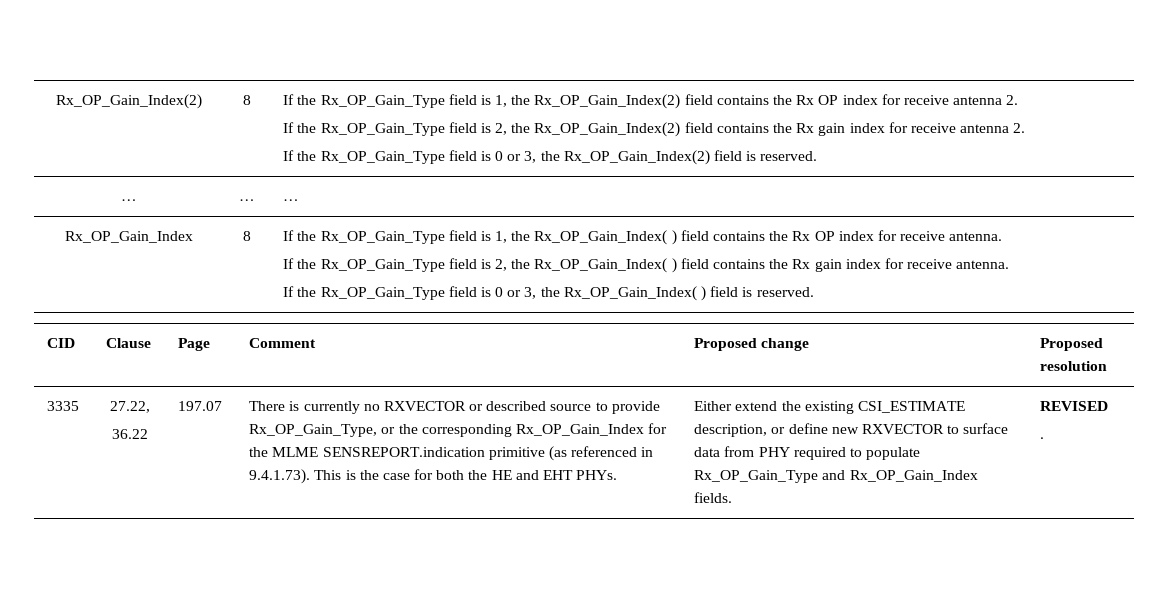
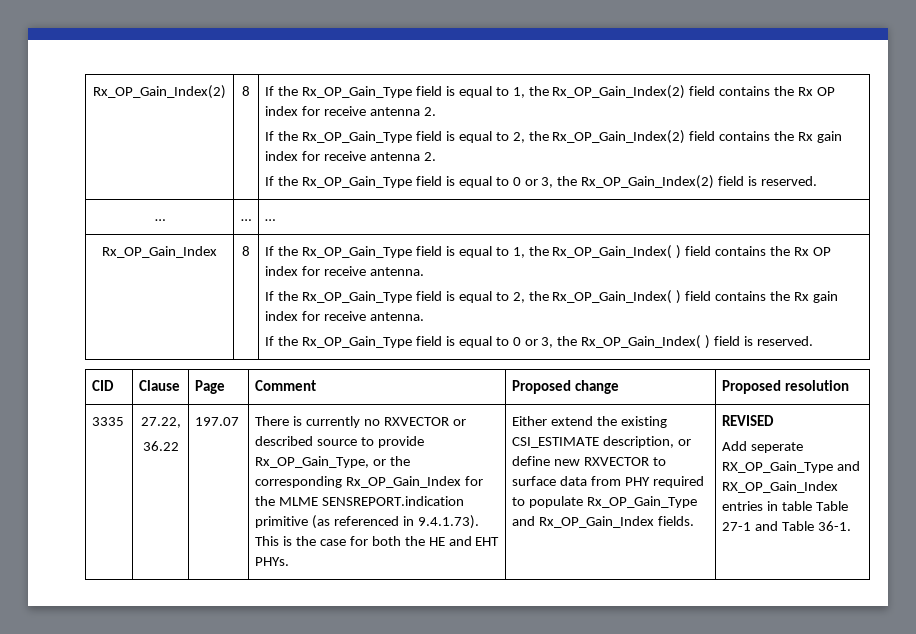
- If the Rx_OP_Gain_Type field is 1, the Rx_OP_Gain_Index(2) field contains the Rx OP index for receive antenna 2.
+ If the Rx_OP_Gain_Type field is equal to 1, the Rx_OP_Gain_Index(2) field contains the Rx OP index for receive antenna 2.
- If the Rx_OP_Gain_Type field is 2, the Rx_OP_Gain_Index(2) field contains the Rx gain index for receive antenna 2.
+ If the Rx_OP_Gain_Type field is equal to 2, the Rx_OP_Gain_Index(2) field contains the Rx gain index for receive antenna 2.
- If the Rx_OP_Gain_Type field is 0 or 3, the Rx_OP_Gain_Index(2) field is reserved.
+ If the Rx_OP_Gain_Type field is equal to 0 or 3, the Rx_OP_Gain_Index(2) field is reserved.
- If the Rx_OP_Gain_Type field is 1, the Rx_OP_Gain_Index( ) field contains the Rx OP index for receive antenna.
+ If the Rx_OP_Gain_Type field is equal to 1, the Rx_OP_Gain_Index( ) field contains the Rx OP index for receive antenna.
- If the Rx_OP_Gain_Type field is 2, the Rx_OP_Gain_Index( ) field contains the Rx gain index for receive antenna.
+ If the Rx_OP_Gain_Type field is equal to 2, the Rx_OP_Gain_Index( ) field contains the Rx gain index for receive antenna.
- If the Rx_OP_Gain_Type field is 0 or 3, the Rx_OP_Gain_Index( ) field is reserved.
+ If the Rx_OP_Gain_Type field is equal to 0 or 3, the Rx_OP_Gain_Index( ) field is reserved.
- .
+ Add seperate RX_OP_Gain_Type and RX_OP_Gain_Index entries in table Table 27-1 and Table 36-1.

